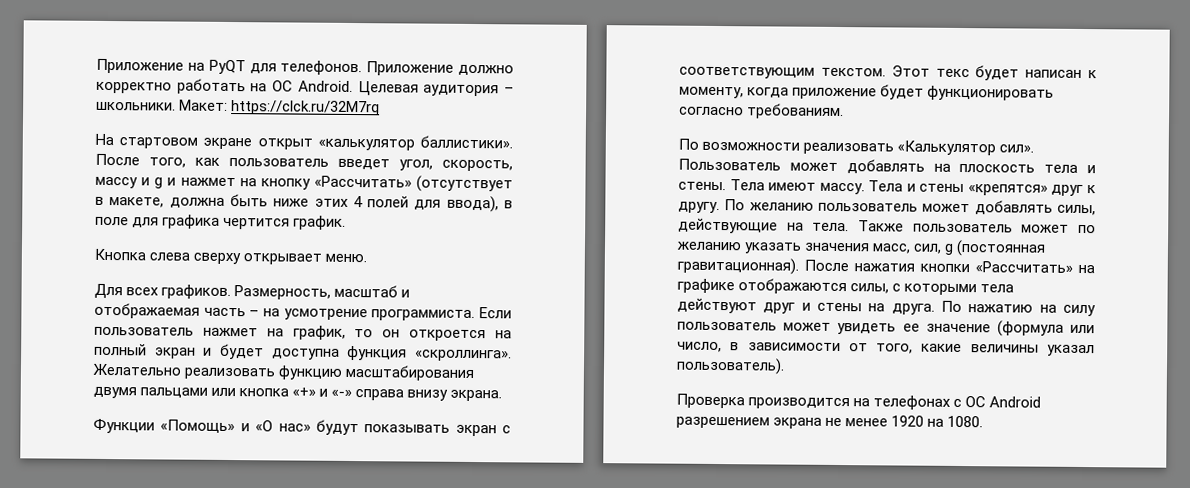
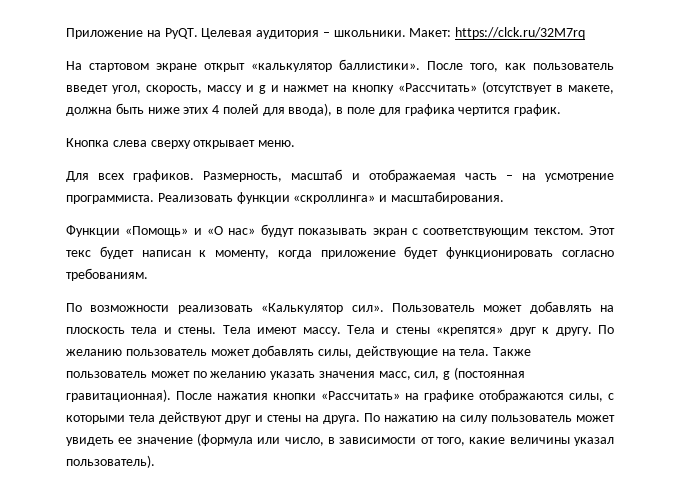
- Приложение на PyQT для телефонов. Приложение должно корректно работать на ОС Android.
+ Приложение на PyQT.
- Если пользователь нажмет на график, то он откроется на полный экран и будет доступна функция «скроллинга». Желательно реализовать функцию масштабирования двумя пальцами или кнопка «+» и «-» справа внизу экрана.
+ Реализовать функции «скроллинга» и масштабирования.
- Проверка производится на телефонах с ОС Android разрешением экрана не менее 1920 на 1080.

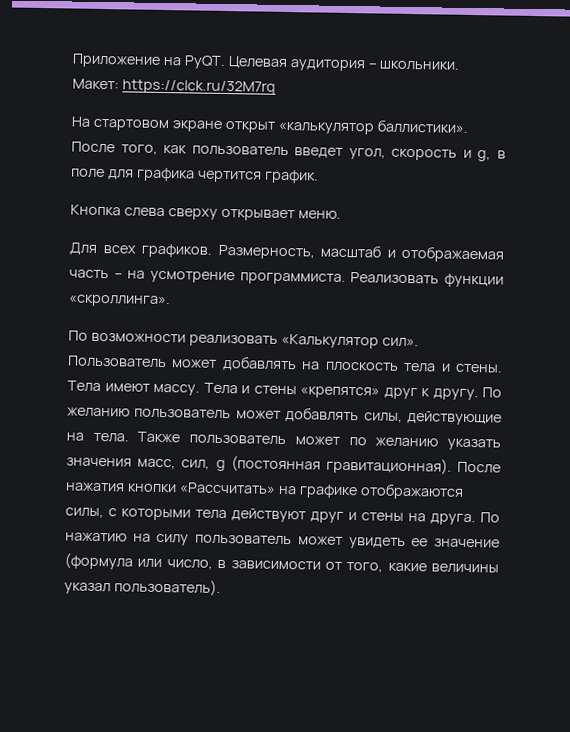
- После того, как пользователь введет угол, скорость, массу и g и нажмет на кнопку «Рассчитать» (отсутствует в макете, должна быть ниже этих 4 полей для ввода), в поле для графика чертится график.
+ После того, как пользователь введет угол, скорость и g, в поле для графика чертится график.
- Реализовать функции «скроллинга» и масштабирования.
- Функции «Помощь» и «О нас» будут показывать экран с соответствующим текстом. Этот текс будет написан к моменту, когда приложение будет функционировать согласно требованиям.
+ Реализовать функции «скроллинга».

